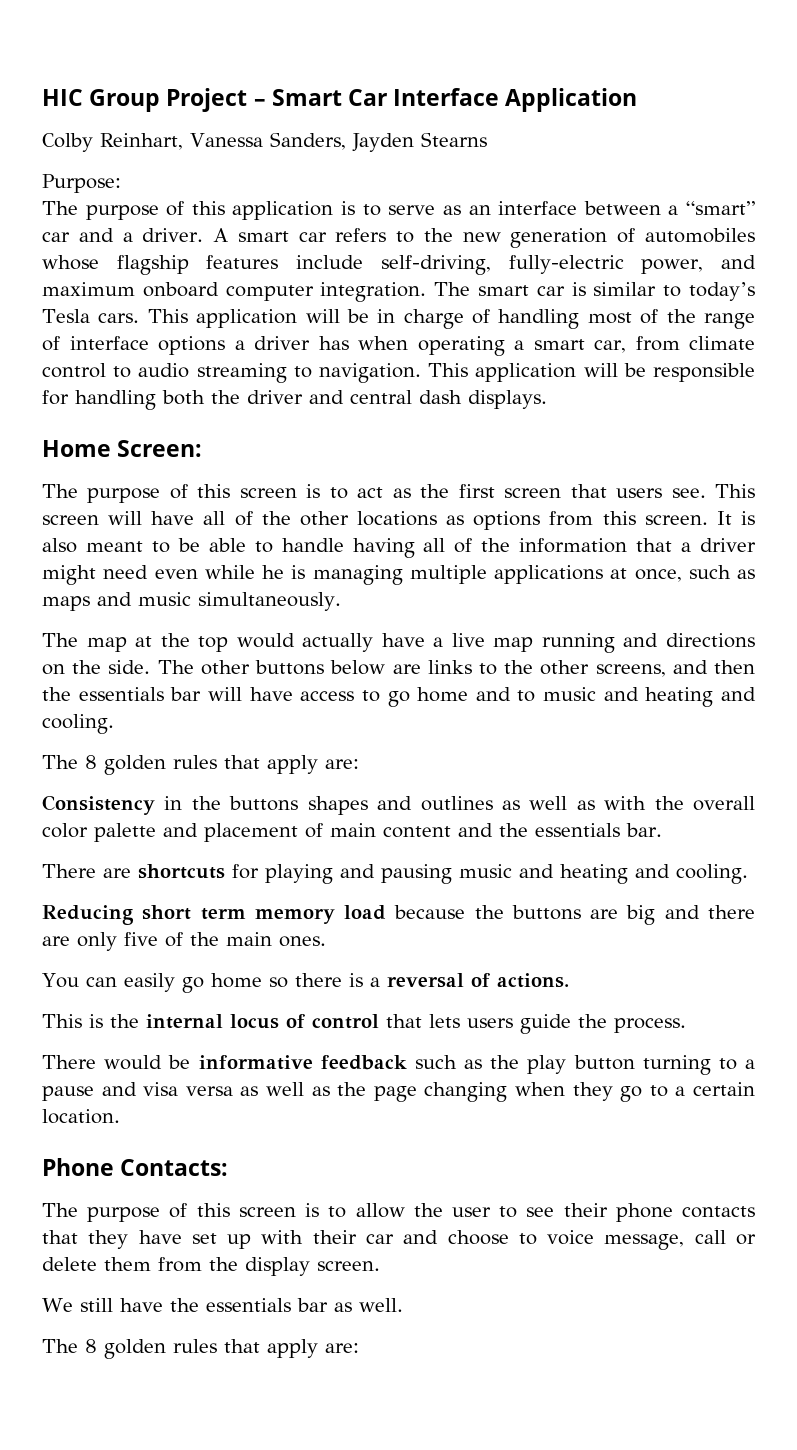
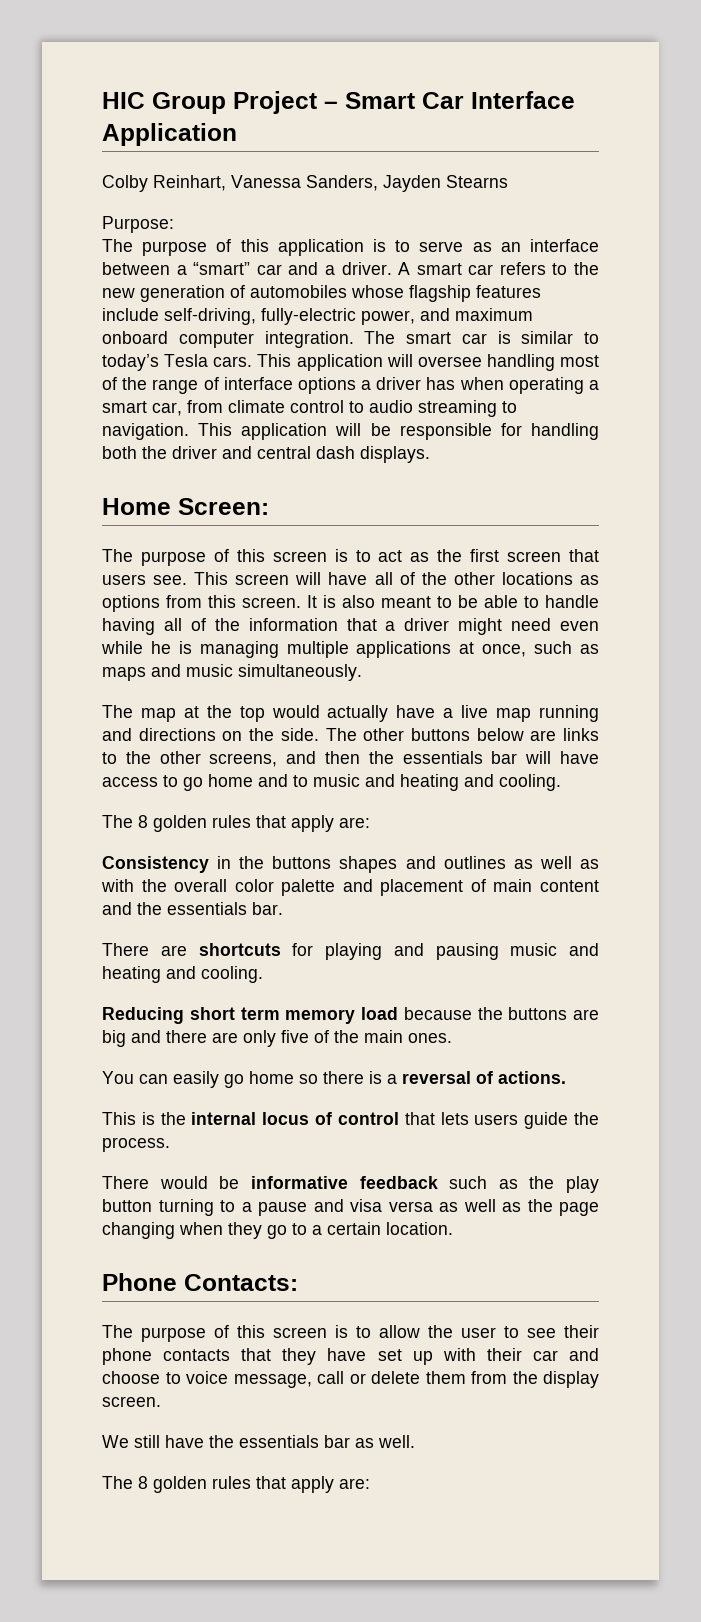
- This application will be in charge of handling most of the range of interface options a driver has when operating a smart car, from climate control to audio streaming to navigation.
+ This application will oversee handling most of the range of interface options a driver has when operating a smart car, from climate control to audio streaming to navigation.

